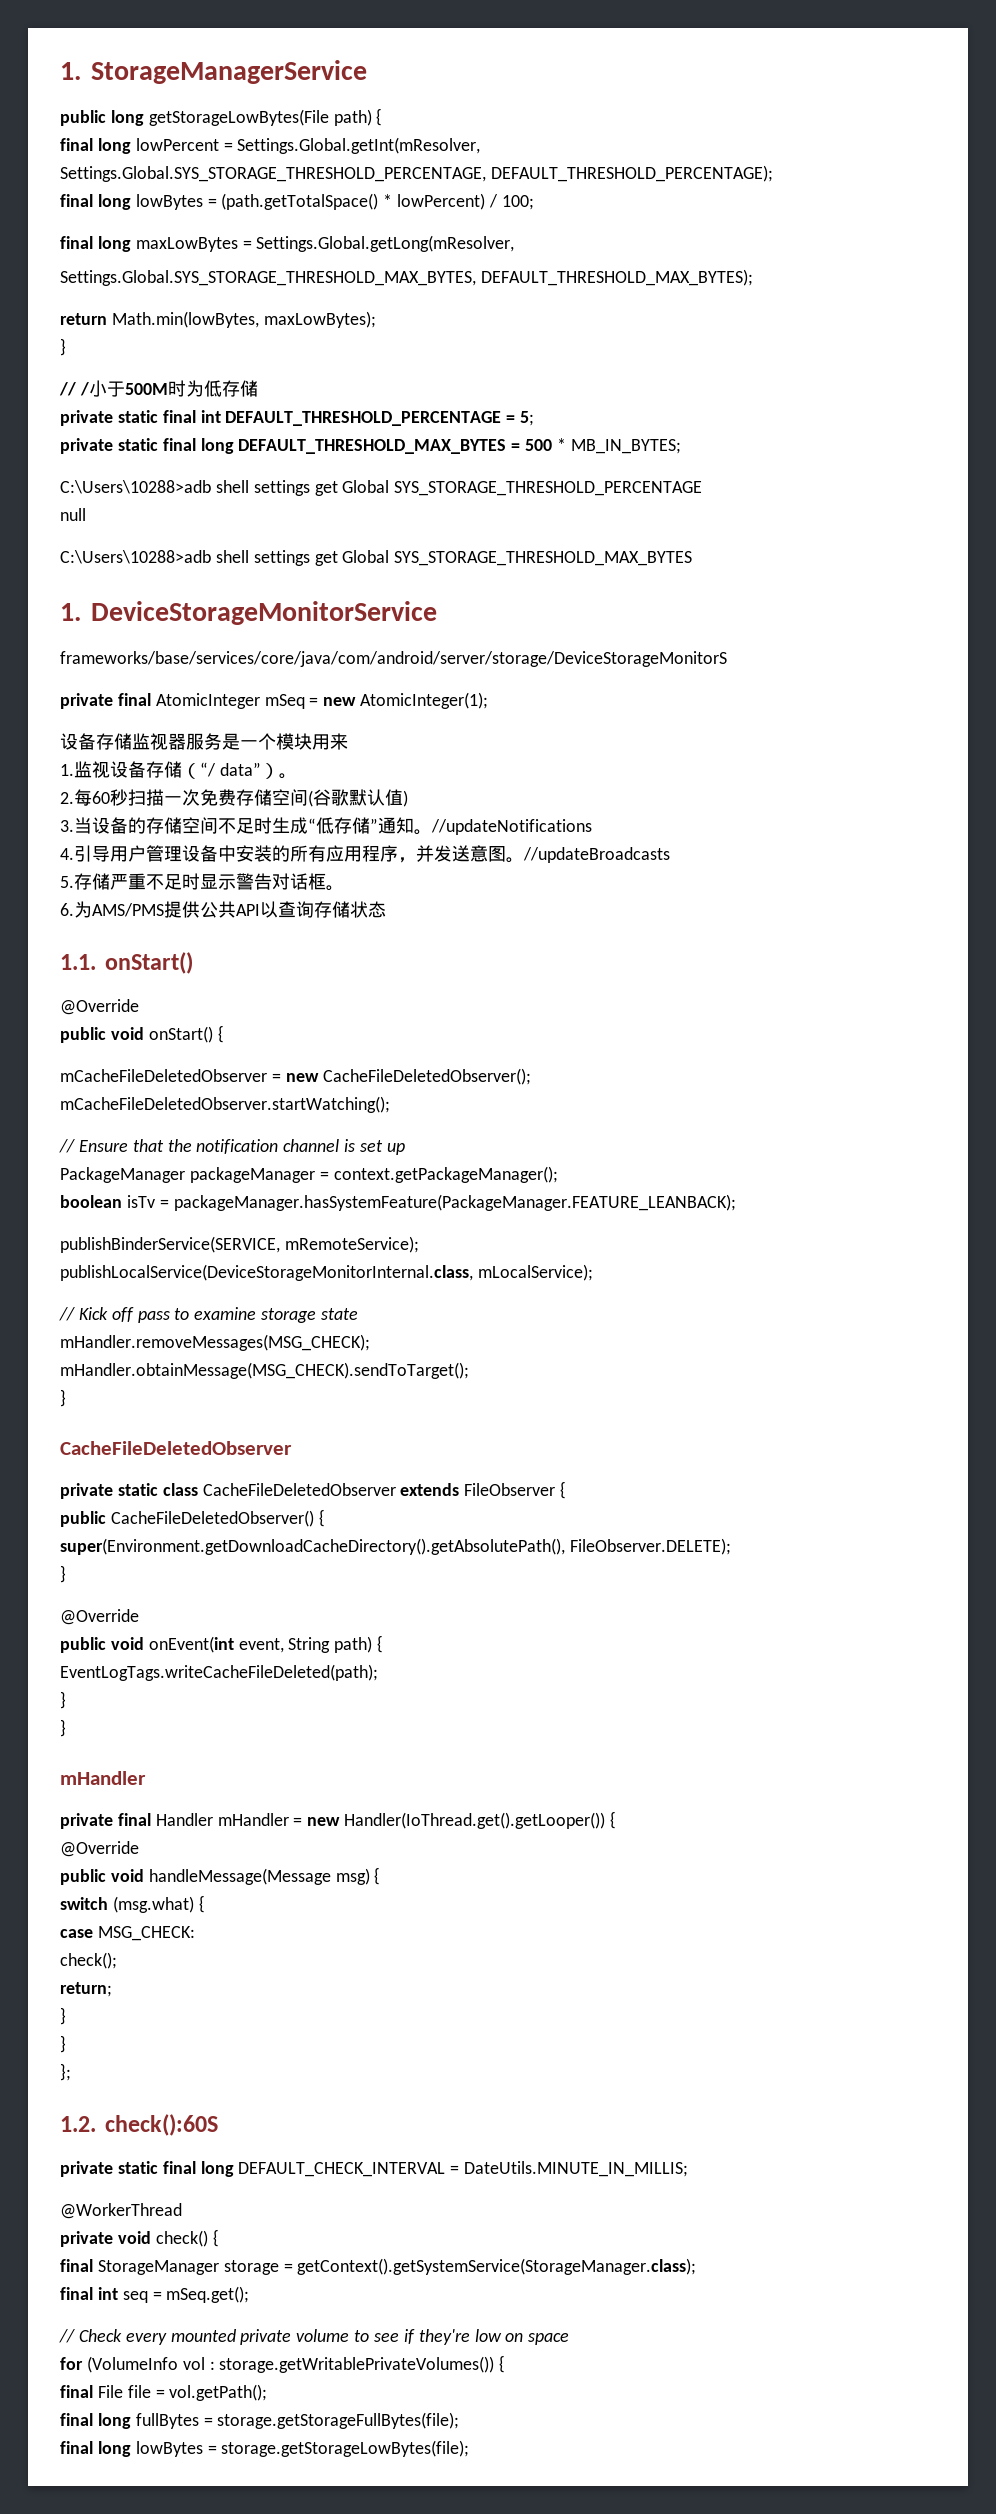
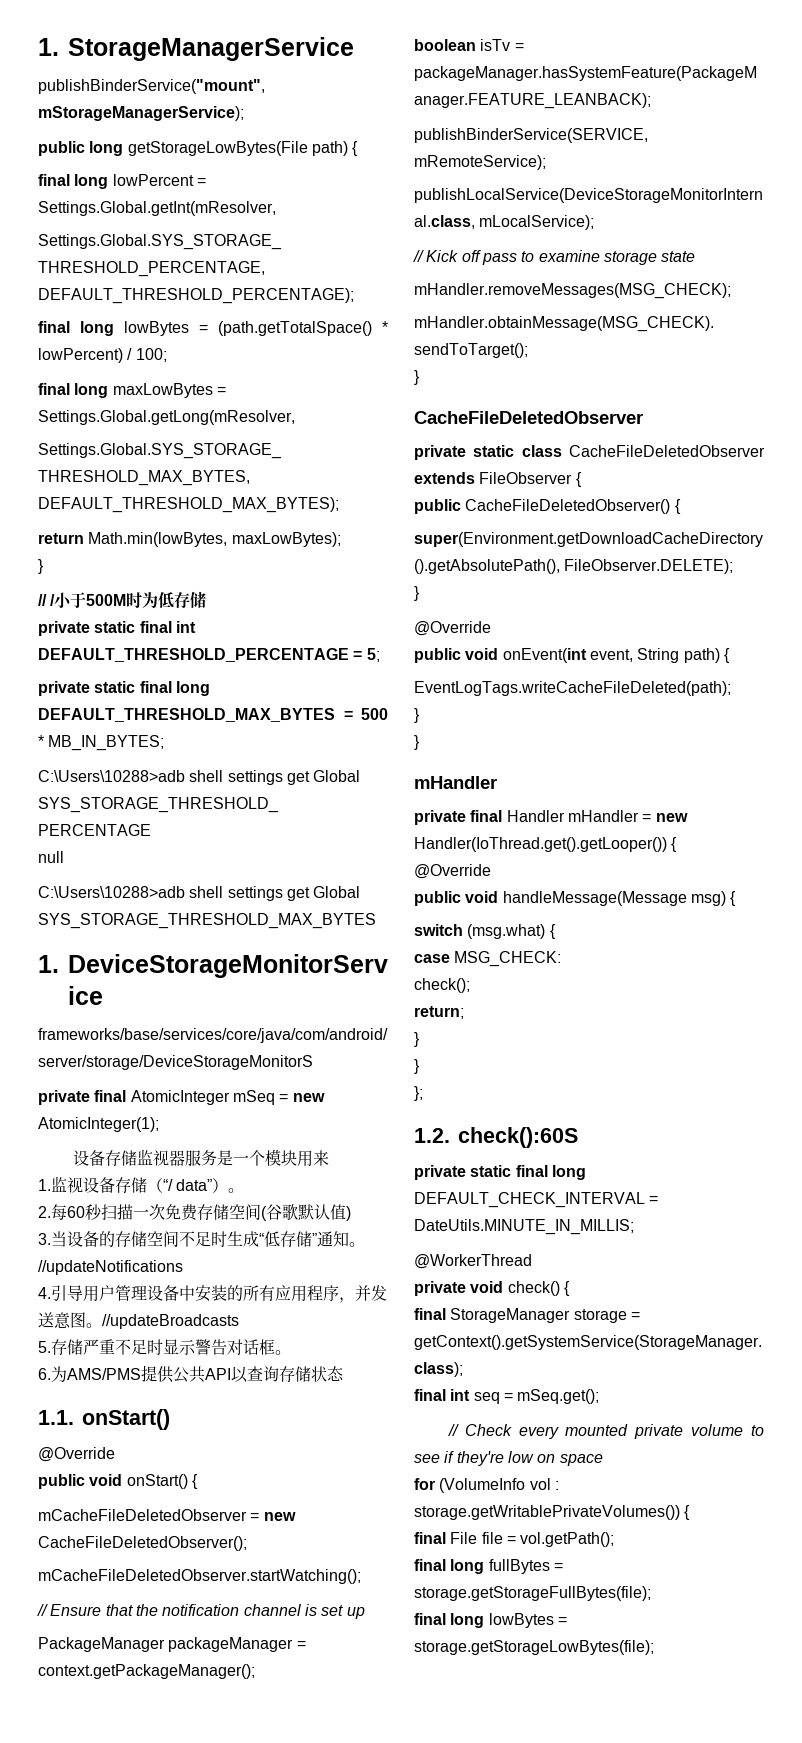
+ publishBinderService("mount", mStorageManagerService);

